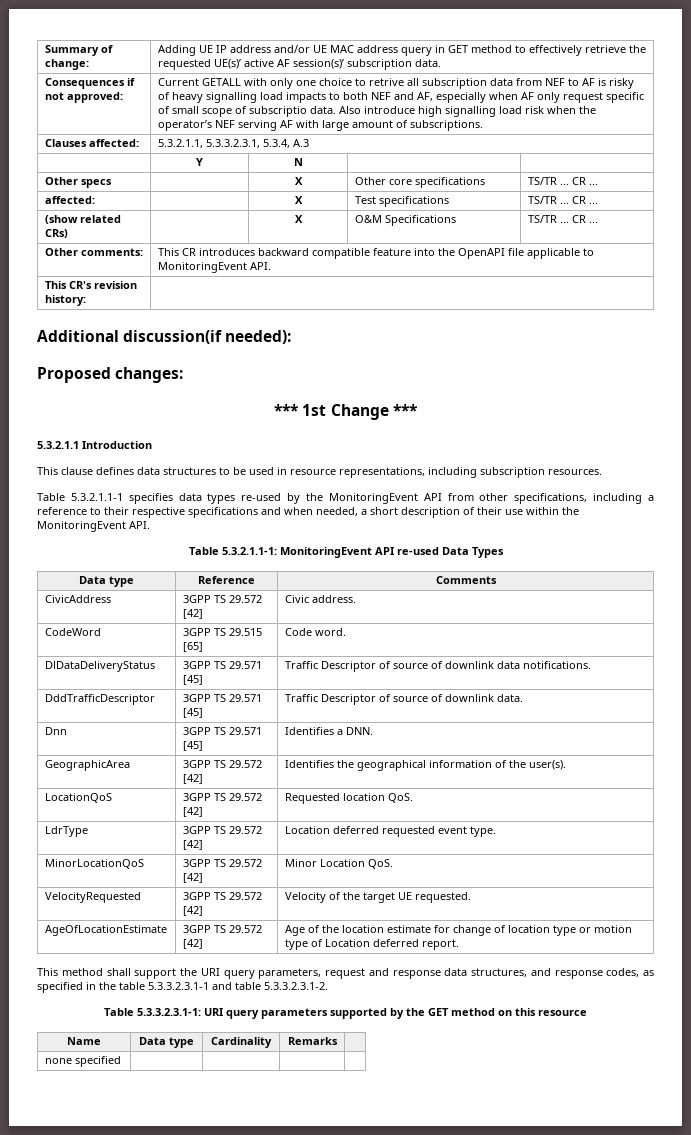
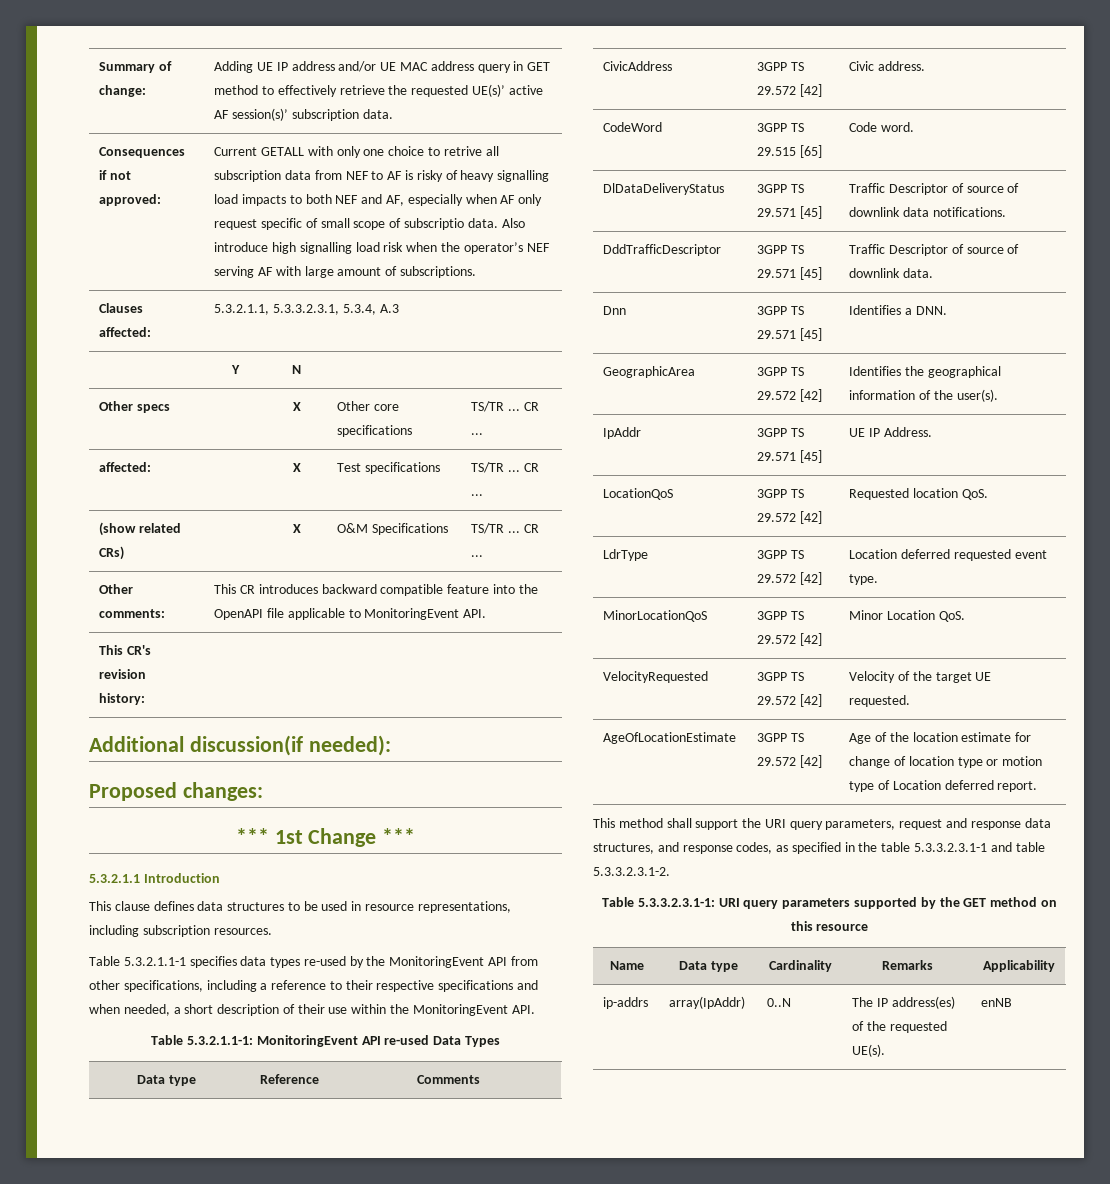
+ IpAddr | 3GPP TS 29.571 [45] | UE IP Address.
- Name | Data type | Cardinality | Remarks |
- none specified | | | |
+ Name | Data type | Cardinality | Remarks | Applicability
+ ip-addrs | array(IpAddr) | 0..N | The IP address(es) of the requested UE(s). | enNB

